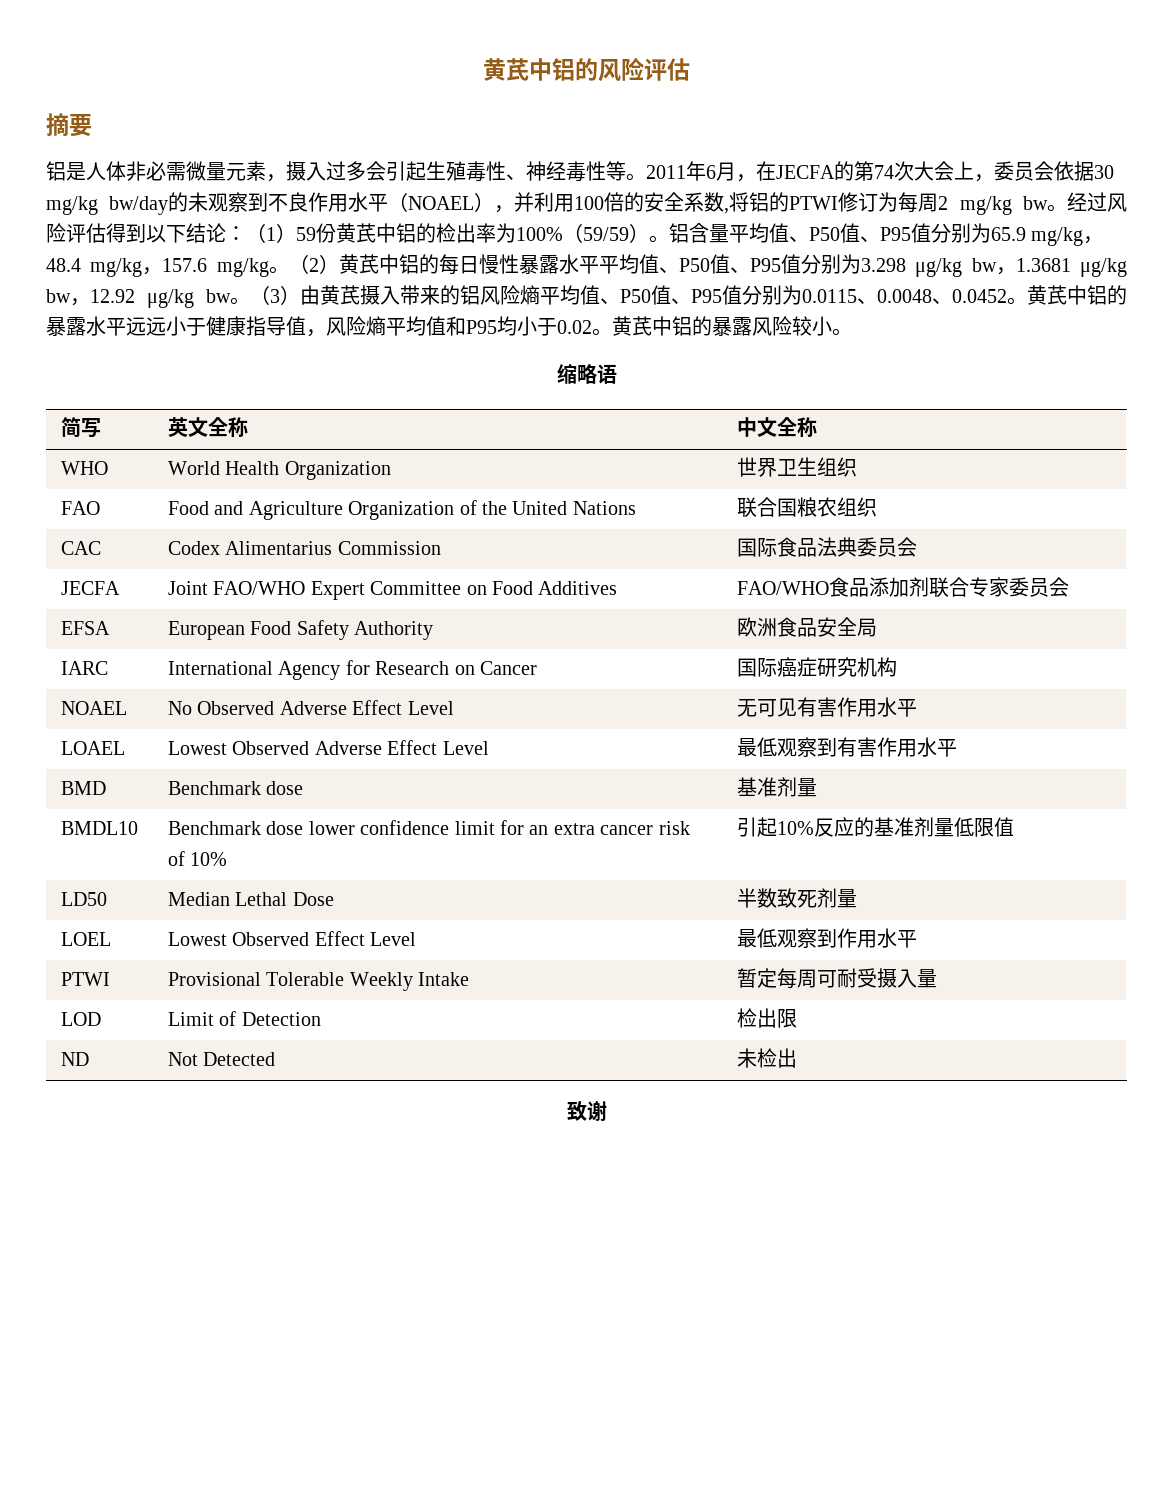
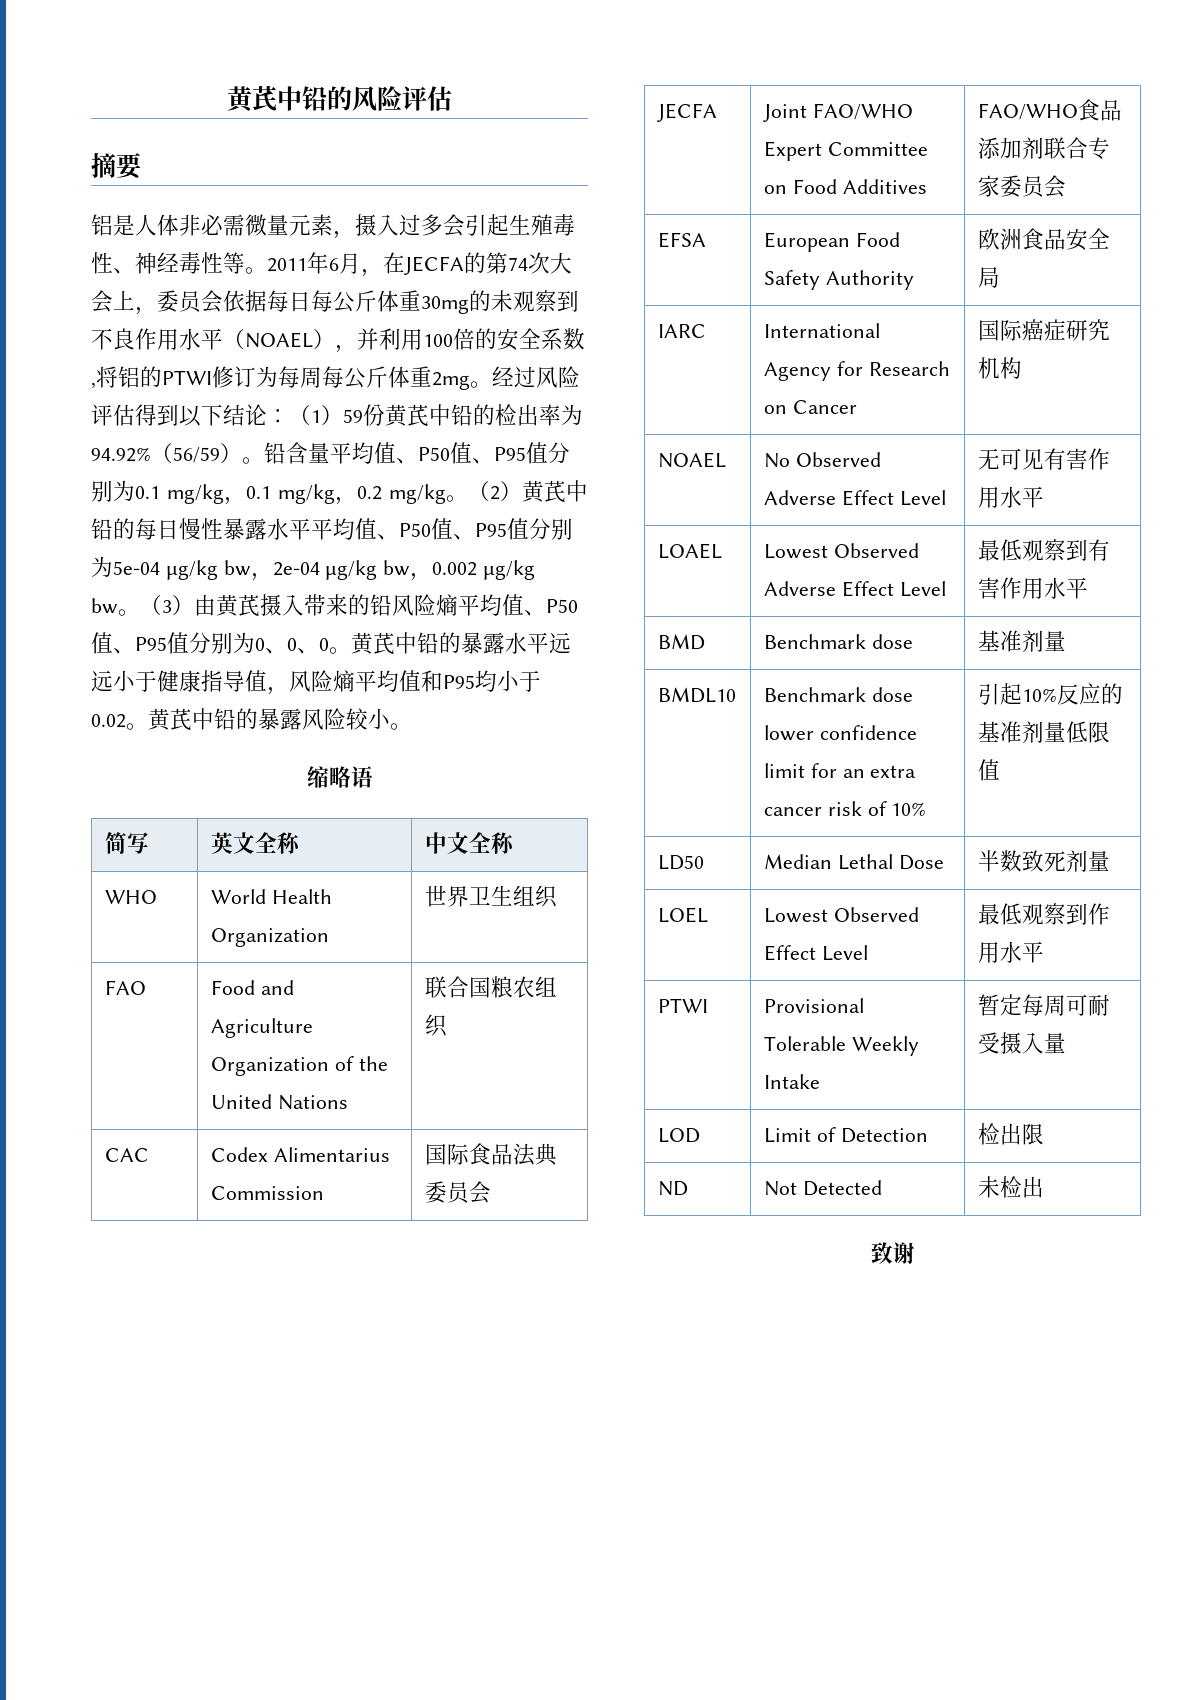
- 黄芪中铝的风险评估
+ 黄芪中铅的风险评估
- 2011年6月，在JECFA的第74次大会上，委员会依据30 mg/kg bw/day的未观察到不良作用水平（NOAEL），并利用100倍的安全系数,将铝的PTWI修订为每周2 mg/kg bw。
+ 2011年6月，在JECFA的第74次大会上，委员会依据每日每公斤体重30mg的未观察到不良作用水平（NOAEL），并利用100倍的安全系数,将铝的PTWI修订为每周每公斤体重2mg。
- 经过风险评估得到以下结论：（1）59份黄芪中铝的检出率为100%（59/59）。铝含量平均值、P50值、P95值分别为65.9 mg/kg，48.4 mg/kg，157.6 mg/kg。
+ 经过风险评估得到以下结论：（1）59份黄芪中铅的检出率为94.92%（56/59）。铅含量平均值、P50值、P95值分别为0.1 mg/kg，0.1 mg/kg，0.2 mg/kg。
- （2）黄芪中铝的每日慢性暴露水平平均值、P50值、P95值分别为3.298 μg/kg bw，1.3681 μg/kg bw，12.92 μg/kg bw。
+ （2）黄芪中铅的每日慢性暴露水平平均值、P50值、P95值分别为5e-04 μg/kg bw，2e-04 μg/kg bw，0.002 μg/kg bw。
- （3）由黄芪摄入带来的铝风险熵平均值、P50值、P95值分别为0.0115、0.0048、0.0452。黄芪中铝的暴露水平远远小于健康指导值，风险熵平均值和P95均小于0.02。
+ （3）由黄芪摄入带来的铅风险熵平均值、P50值、P95值分别为0、0、0。黄芪中铅的暴露水平远远小于健康指导值，风险熵平均值和P95均小于0.02。
- 黄芪中铝的暴露风险较小。
+ 黄芪中铅的暴露风险较小。

